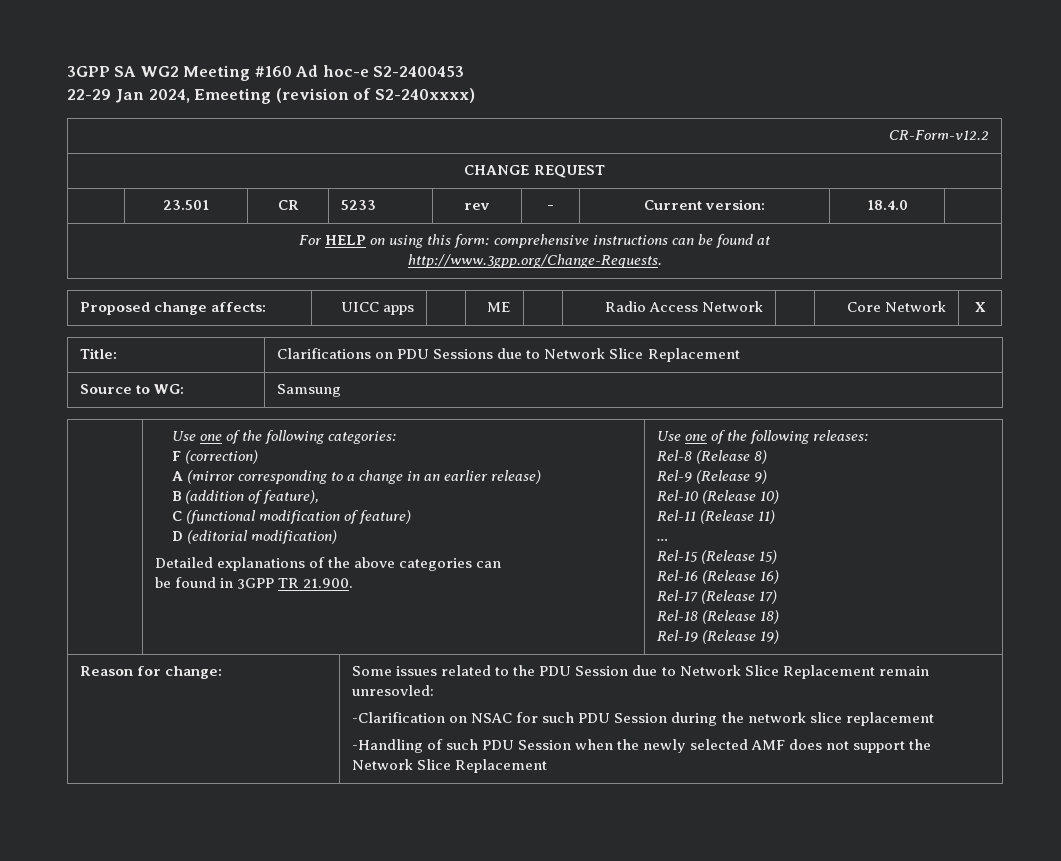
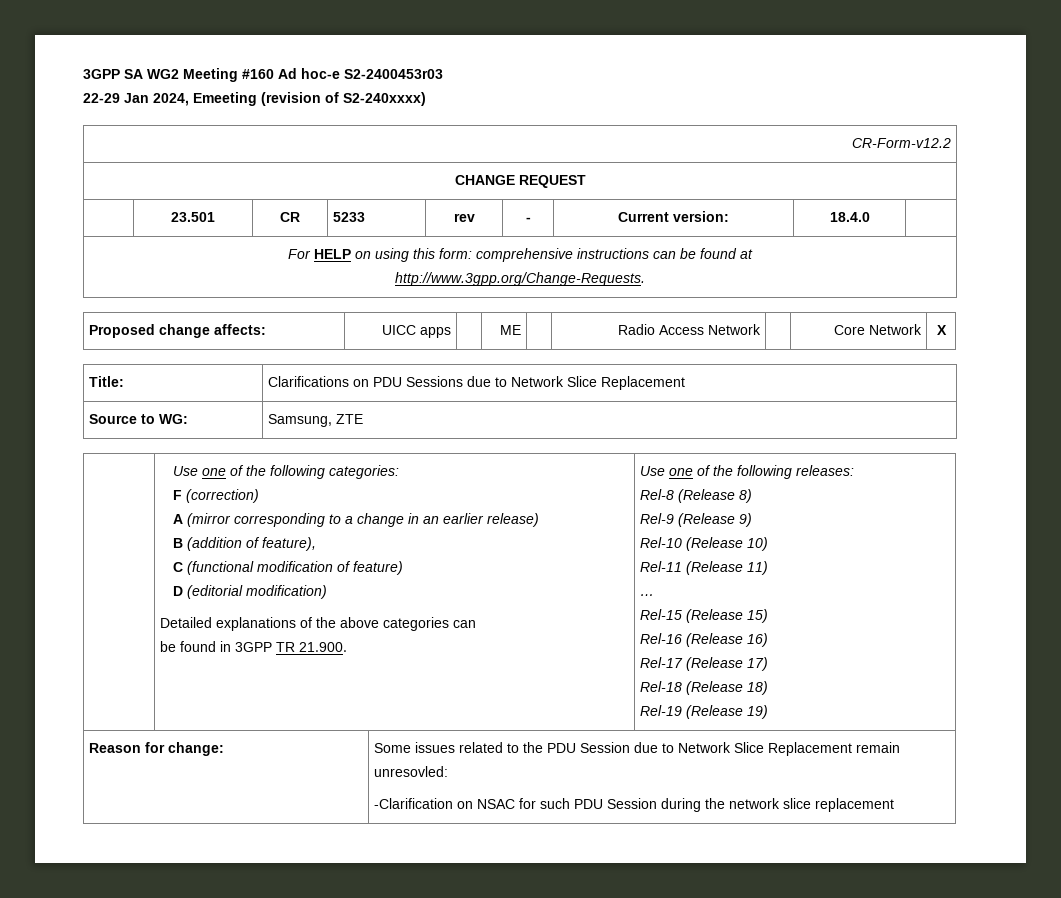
- 3GPP SA WG2 Meeting #160 Ad hoc-e S2-2400453
+ 3GPP SA WG2 Meeting #160 Ad hoc-e S2-2400453r03
- Source to WG: | Samsung
+ Source to WG: | Samsung, ZTE
- -Handling of such PDU Session when the newly selected AMF does not support the Network Slice Replacement

